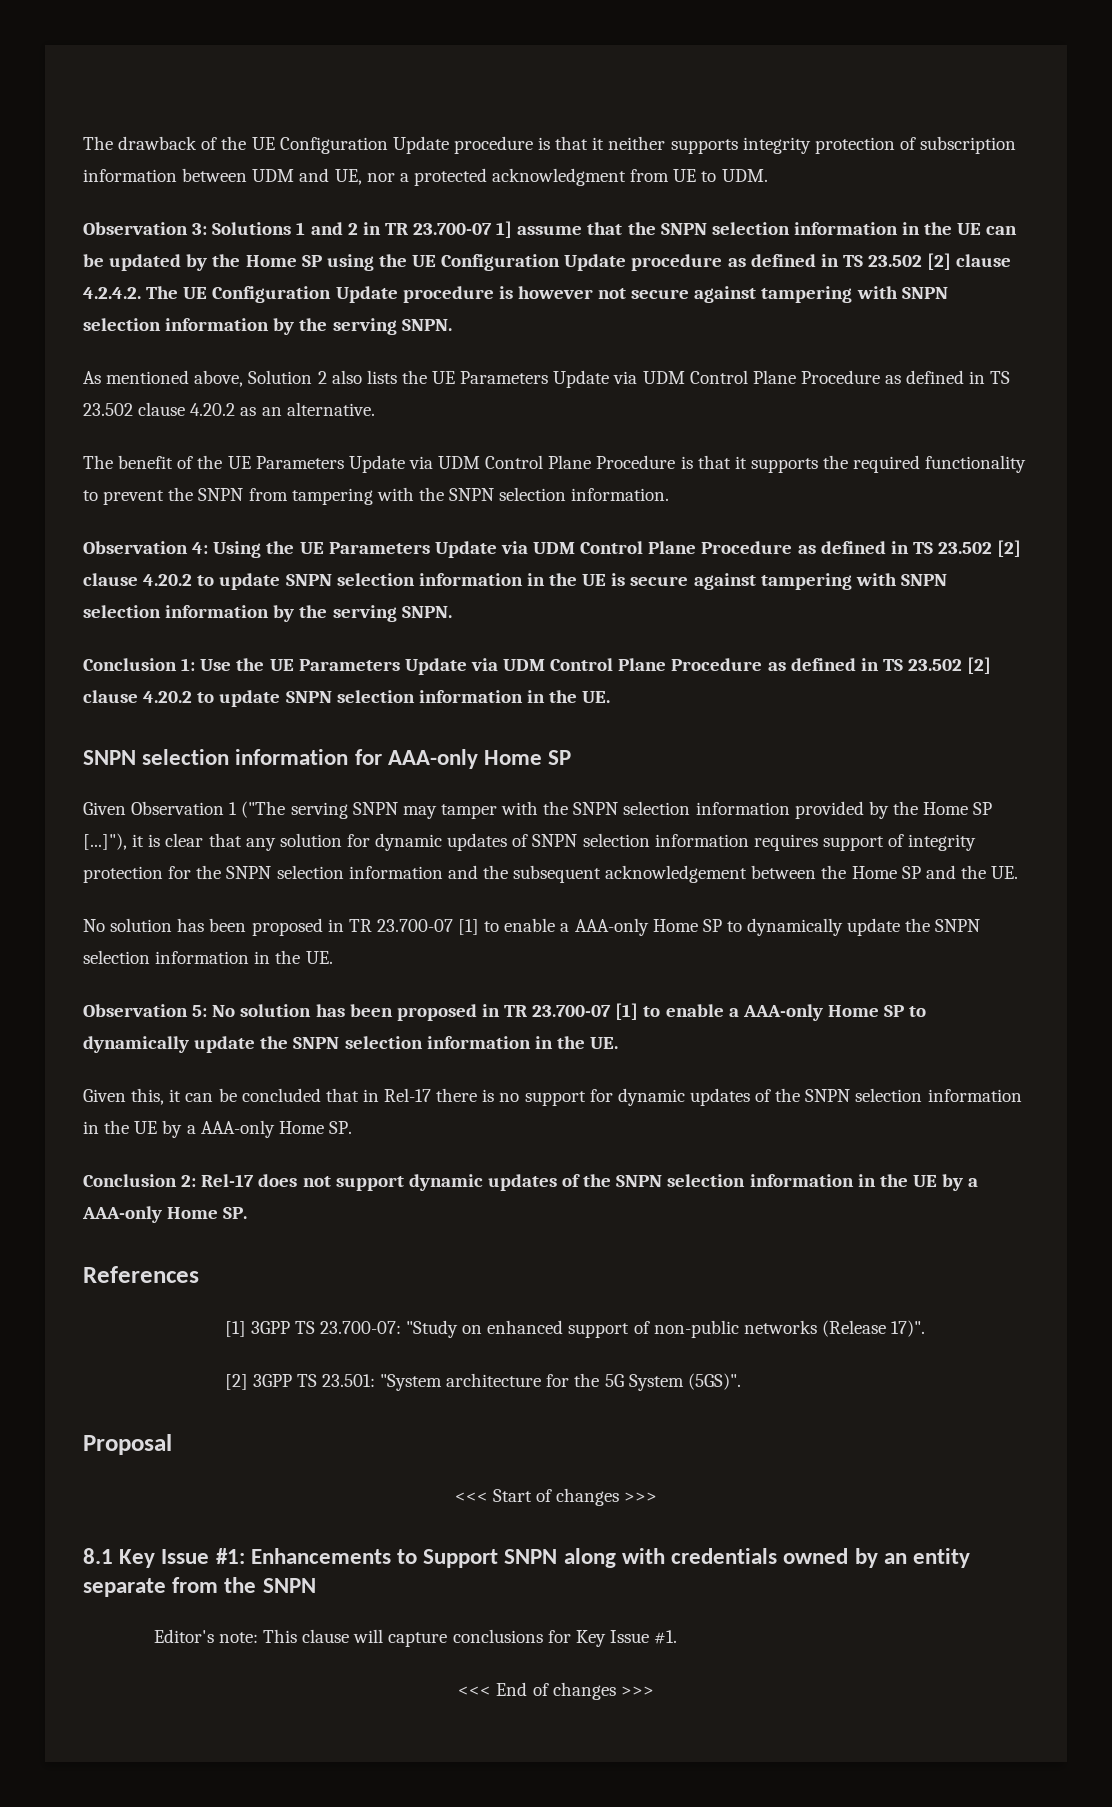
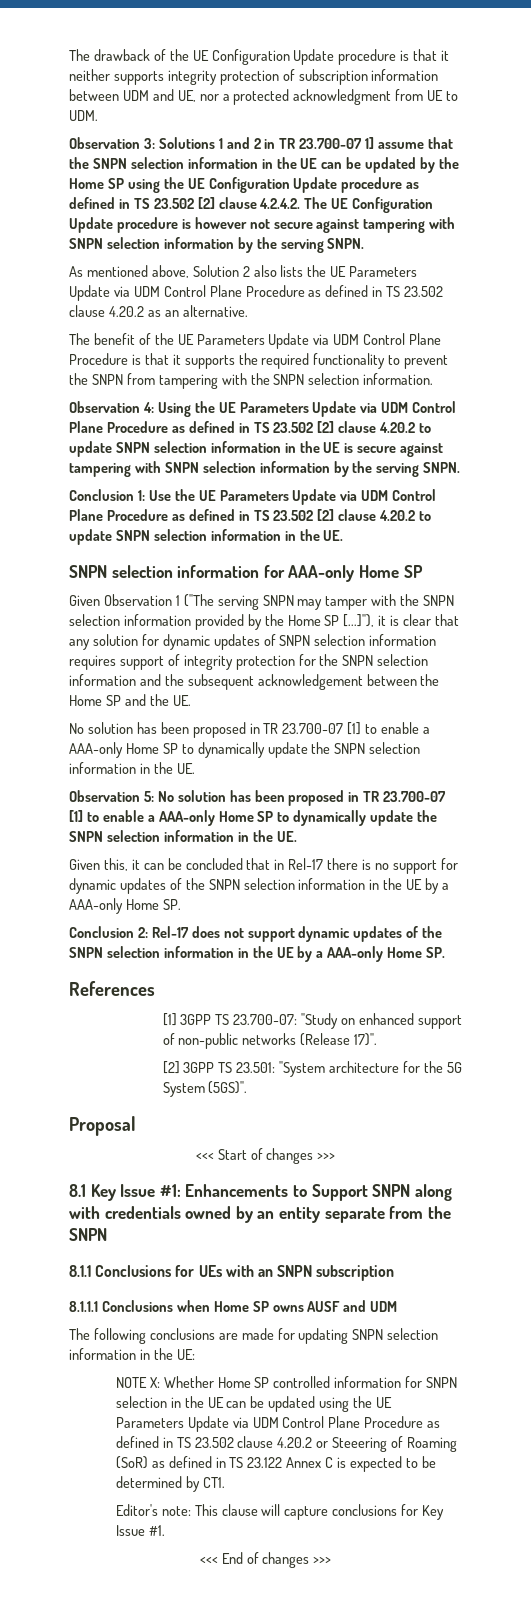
+ 8.1.1 Conclusions for UEs with an SNPN subscription
+ 8.1.1.1 Conclusions when Home SP owns AUSF and UDM
+ The following conclusions are made for updating SNPN selection information in the UE:
+ NOTE X: Whether Home SP controlled information for SNPN selection in the UE can be updated using the UE Parameters Update via UDM Control Plane Procedure as defined in TS 23.502 clause 4.20.2 or Steeering of Roaming (SoR) as defined in TS 23.122 Annex C is expected to be determined by CT1.

